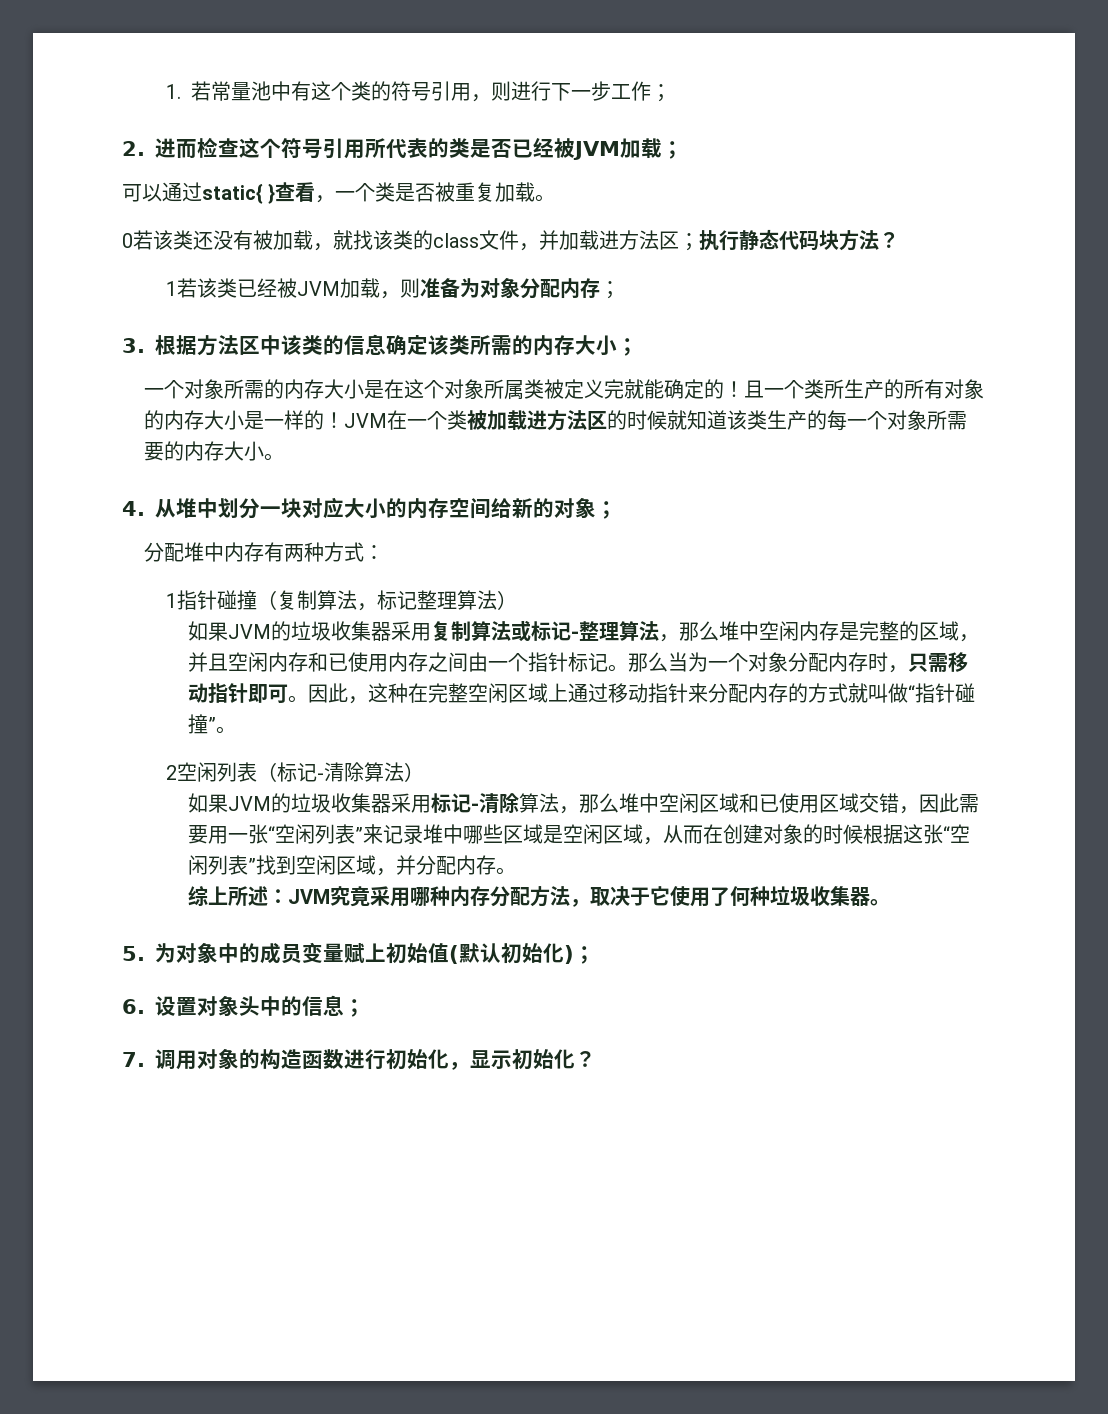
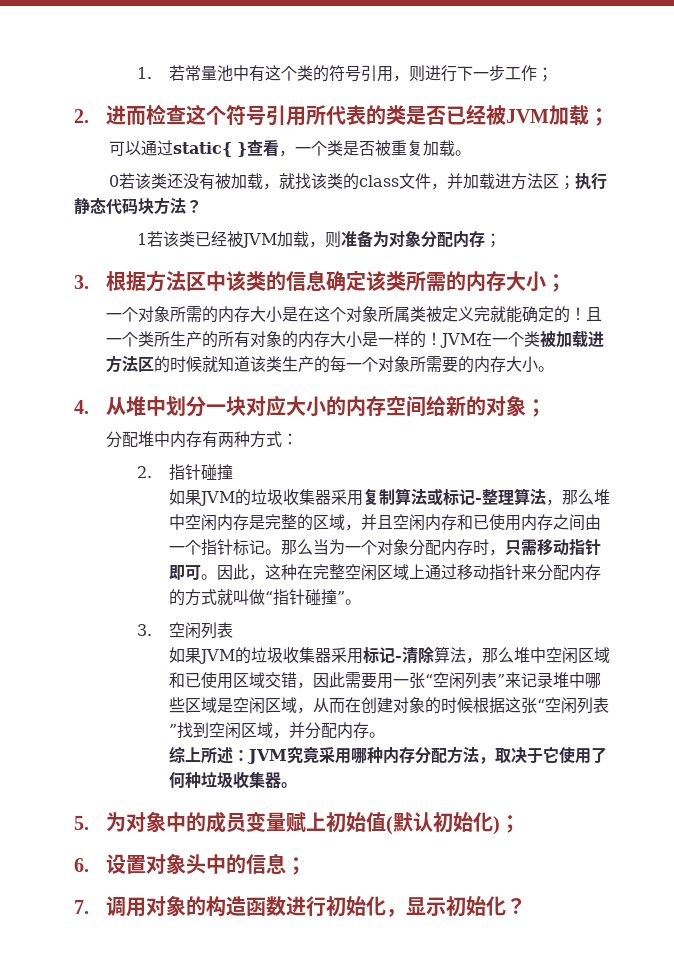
- 1指针碰撞（复制算法，标记整理算法）
+ 2.指针碰撞
- 2空闲列表（标记-清除算法）
+ 3.空闲列表

